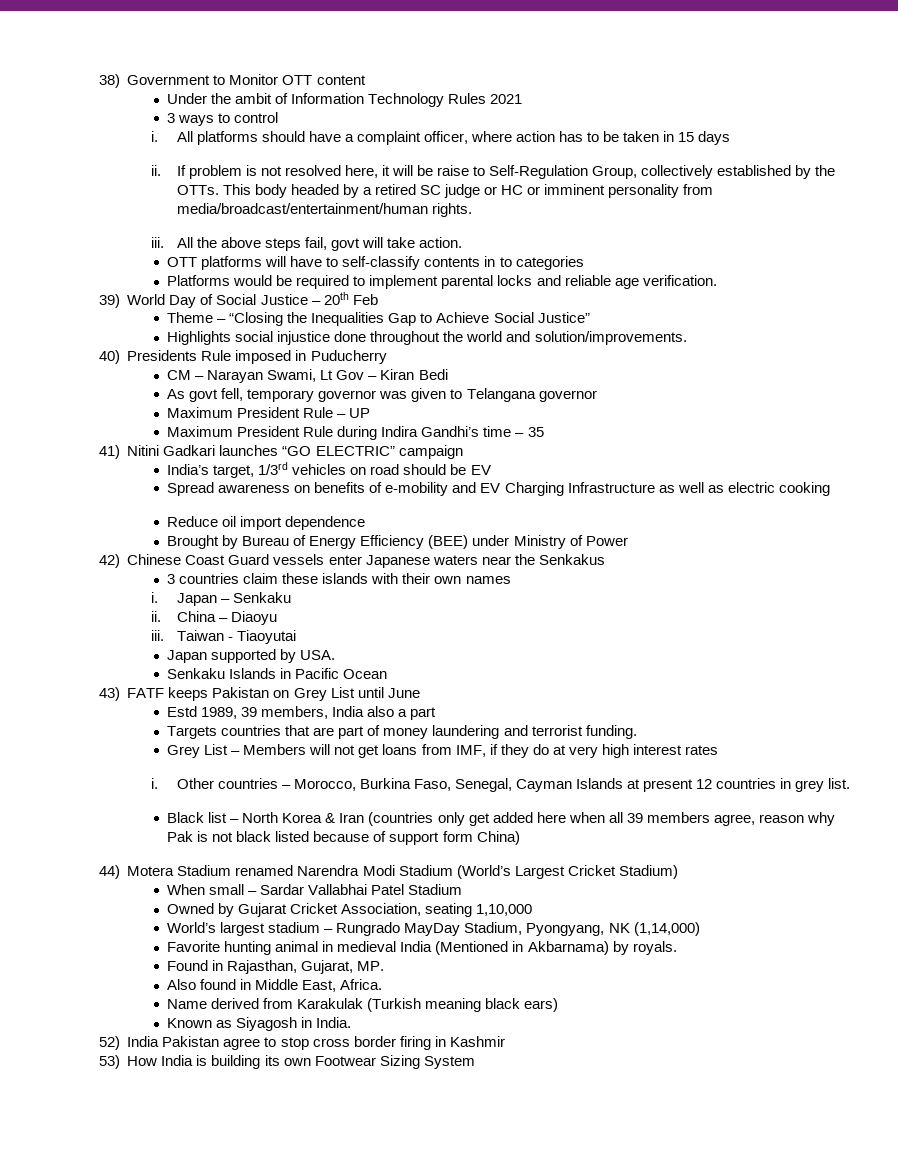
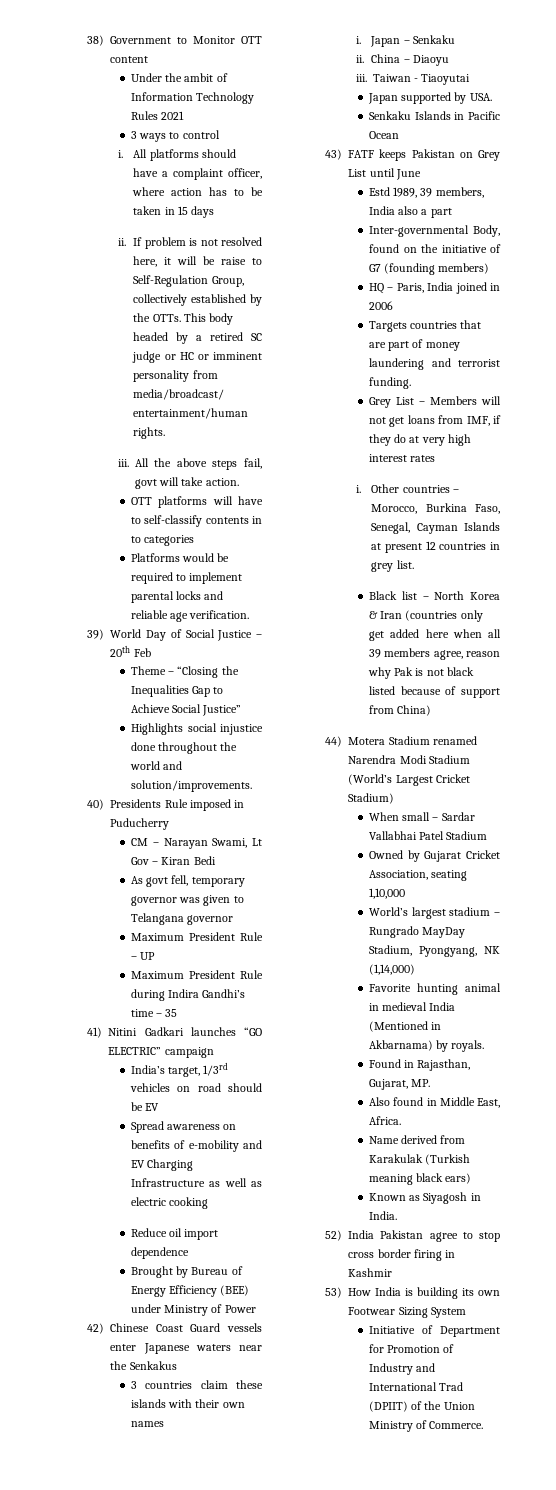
+ Inter-governmental Body, found on the initiative of G7 (founding members)
+ HQ – Paris, India joined in 2006
- Black list – North Korea & Iran (countries only get added here when all 39 members agree, reason why Pak is not black listed because of support form China)
+ Black list – North Korea & Iran (countries only get added here when all 39 members agree, reason why Pak is not black listed because of support from China)
+ Initiative of Department for Promotion of Industry and International Trad (DPIIT) of the Union Ministry of Commerce.

